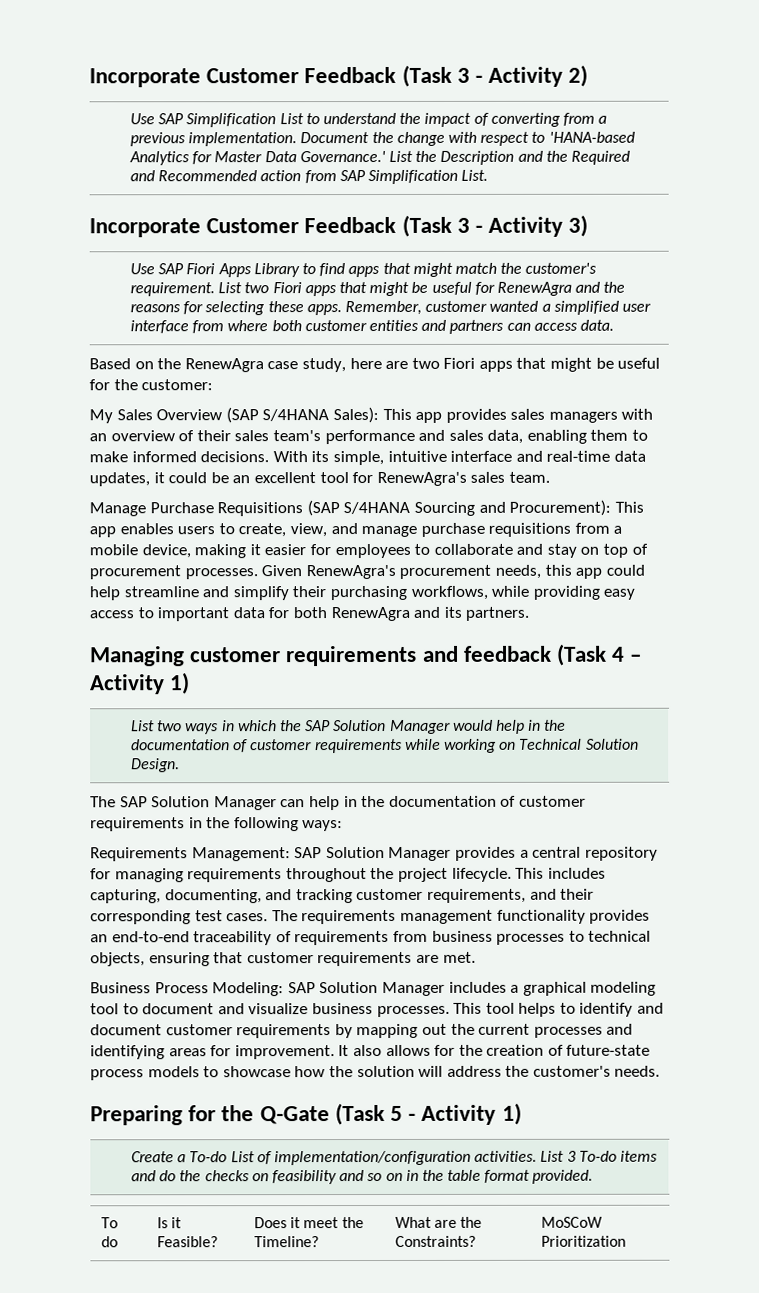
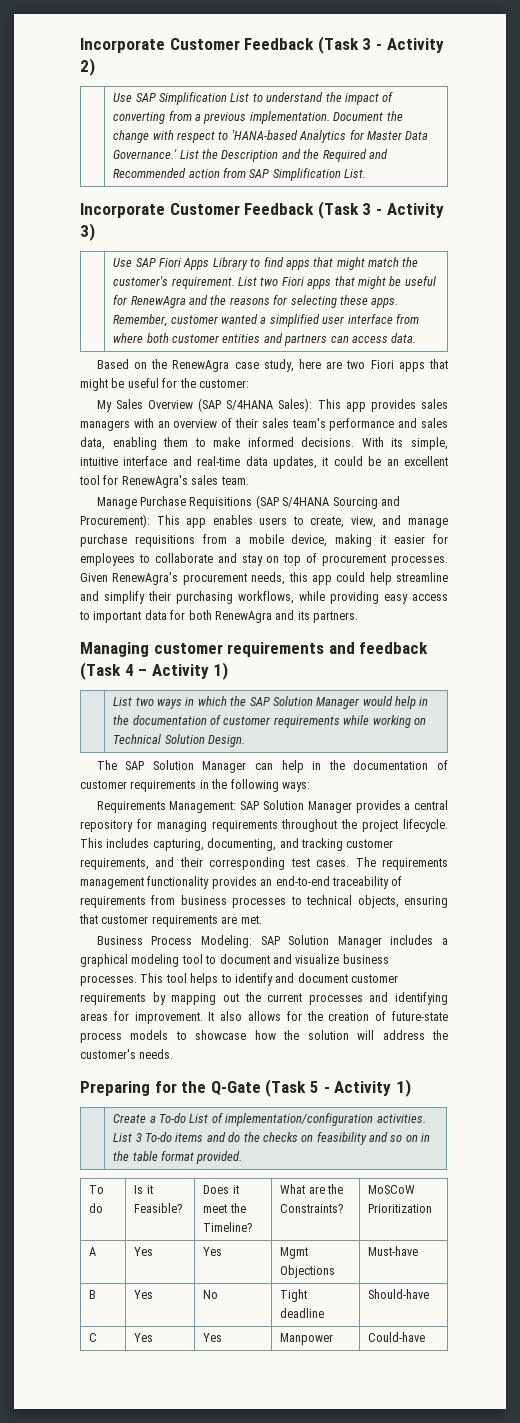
+ A | Yes | Yes | Mgmt Objections | Must-have
+ B | Yes | No | Tight deadline | Should-have
+ C | Yes | Yes | Manpower | Could-have

